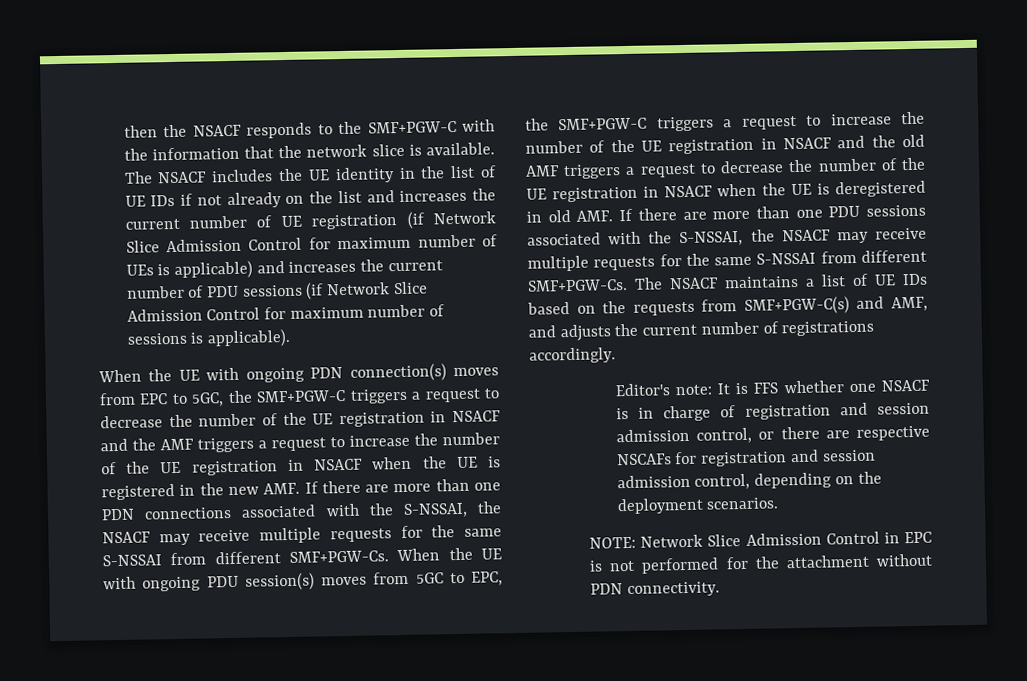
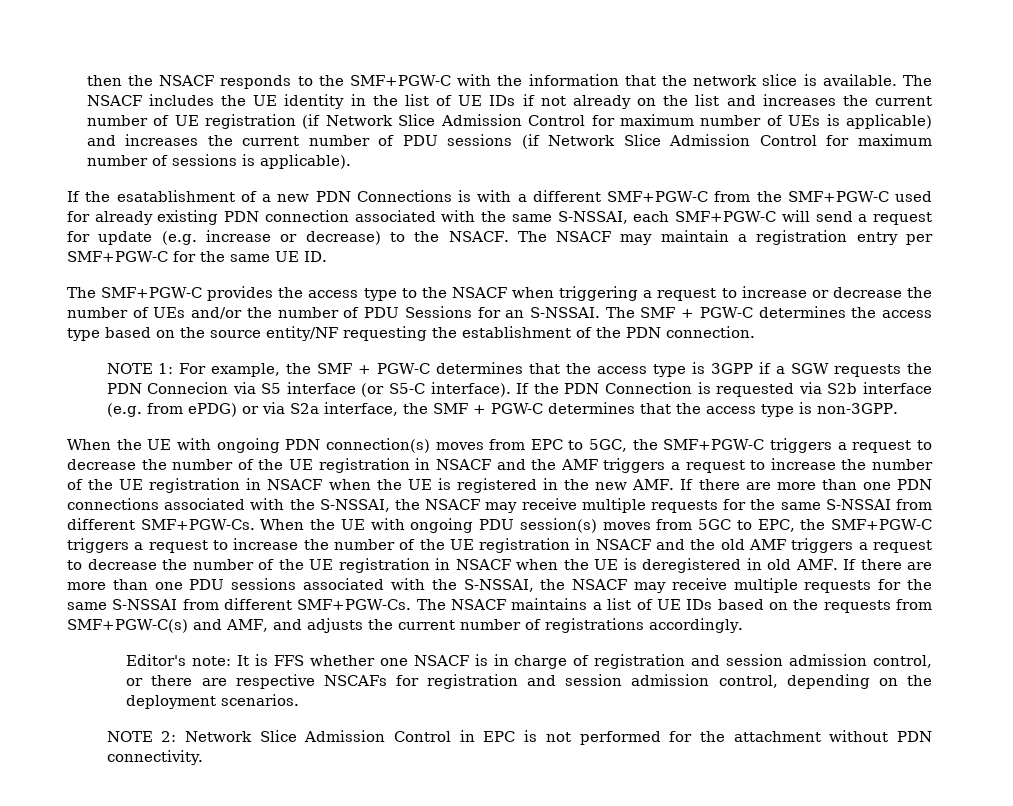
+ If the esatablishment of a new PDN Connections is with a different SMF+PGW-C from the SMF+PGW-C used for already existing PDN connection associated with the same S-NSSAI, each SMF+PGW-C will send a request for update (e.g. increase or decrease) to the NSACF. The NSACF may maintain a registration entry per SMF+PGW-C for the same UE ID.
+ The SMF+PGW-C provides the access type to the NSACF when triggering a request to increase or decrease the number of UEs and/or the number of PDU Sessions for an S-NSSAI. The SMF + PGW-C determines the access type based on the source entity/NF requesting the establishment of the PDN connection.
+ NOTE 1: For example, the SMF + PGW-C determines that the access type is 3GPP if a SGW requests the PDN Connecion via S5 interface (or S5-C interface). If the PDN Connection is requested via S2b interface (e.g. from ePDG) or via S2a interface, the SMF + PGW-C determines that the access type is non-3GPP.
- NOTE: Network Slice Admission Control in EPC is not performed for the attachment without PDN connectivity.
+ NOTE 2: Network Slice Admission Control in EPC is not performed for the attachment without PDN connectivity.

